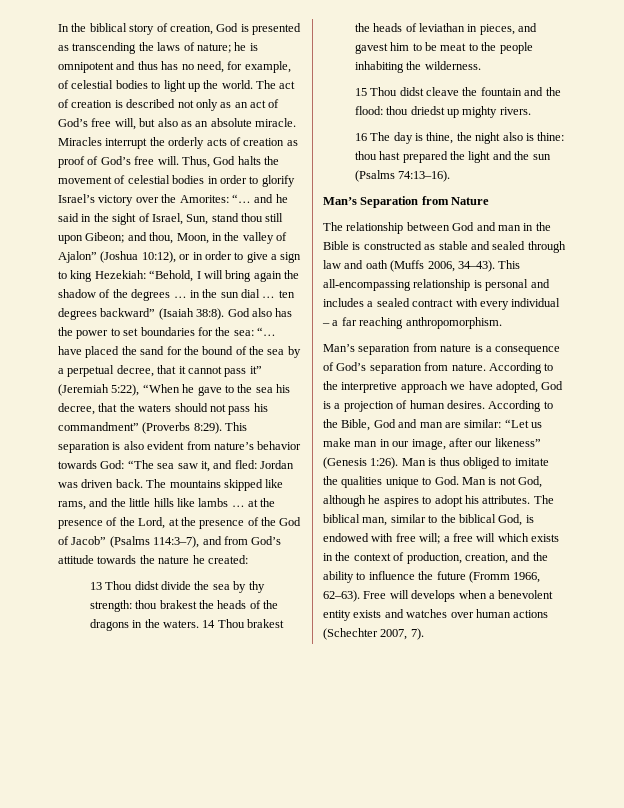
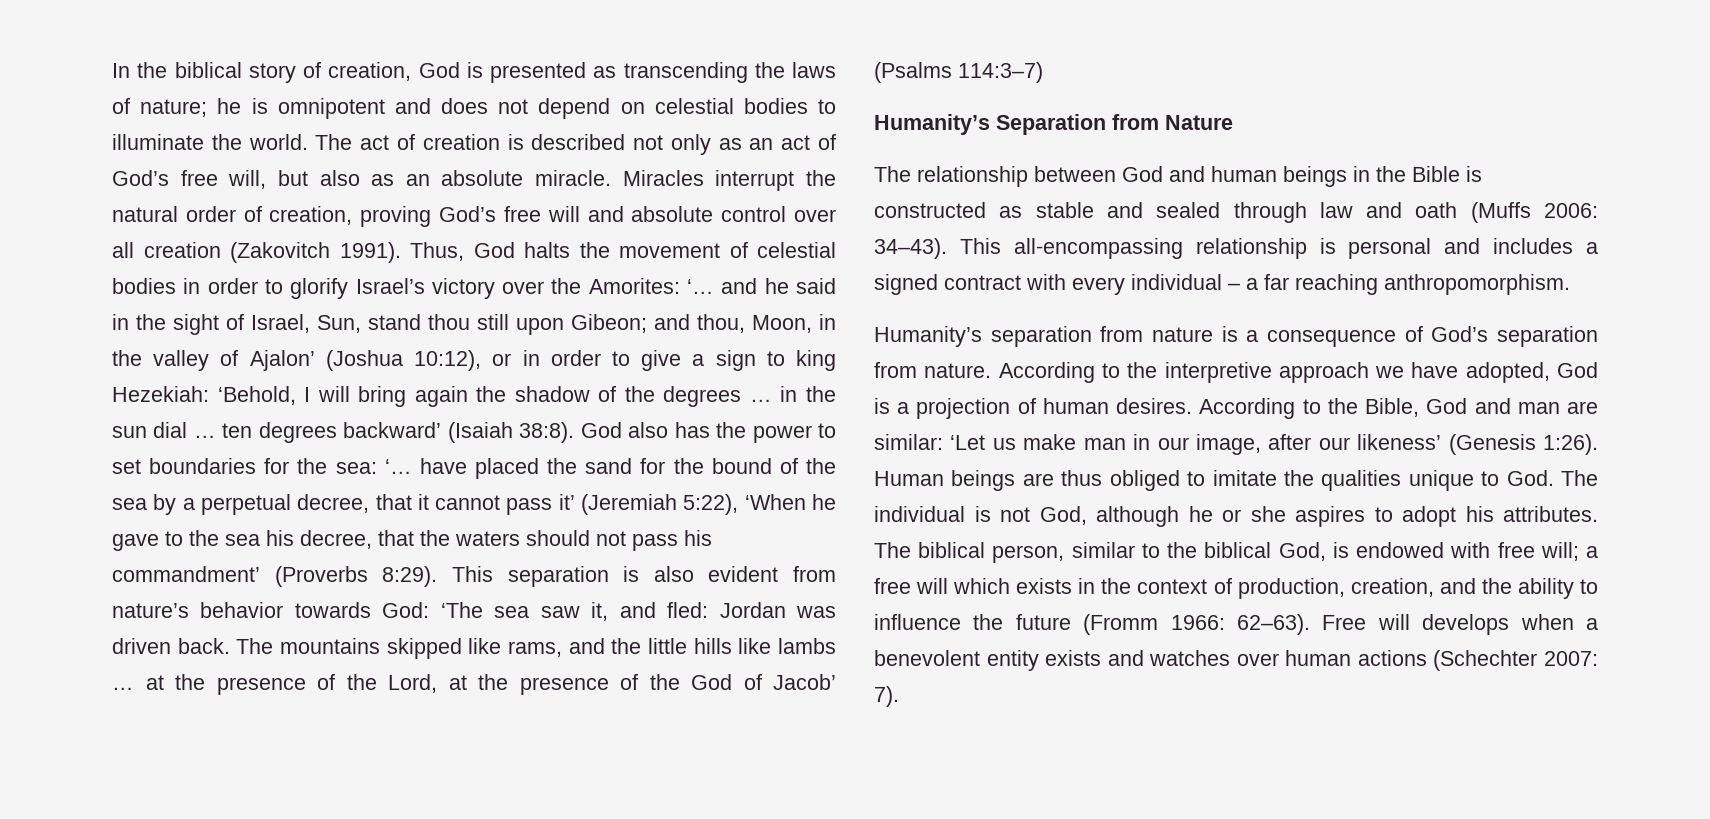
- In the biblical story of creation, God is presented as transcending the laws of nature; he is omnipotent and thus has no need, for example, of celestial bodies to light up the world.
+ In the biblical story of creation, God is presented as transcending the laws of nature; he is omnipotent and does not depend on celestial bodies to illuminate the world.
- Miracles interrupt the orderly acts of creation as proof of God’s free will.
+ Miracles interrupt the natural order of creation, proving God’s free will and absolute control over all creation (Zakovitch 1991).
- “… and he said in the sight of Israel, Sun, stand thou still upon Gibeon;
+ ‘… and he said in the sight of Israel, Sun, stand thou still upon Gibeon;
- and thou, Moon, in the valley of Ajalon” (Joshua 10:12), or in order to give a sign to king Hezekiah:
+ and thou, Moon, in the valley of Ajalon’ (Joshua 10:12), or in order to give a sign to king Hezekiah:
- “Behold, I will bring again the shadow of the degrees … in the sun dial … ten degrees backward” (Isaiah 38:8).
+ ‘Behold, I will bring again the shadow of the degrees … in the sun dial … ten degrees backward’ (Isaiah 38:8).
- God also has the power to set boundaries for the sea: “… have placed the sand for the bound of the sea by a perpetual decree, that it cannot pass it” (Jeremiah 5:22), “When he gave to the sea his decree, that the waters should not pass his commandment” (Proverbs 8:29).
+ God also has the power to set boundaries for the sea: ‘… have placed the sand for the bound of the sea by a perpetual decree, that it cannot pass it’ (Jeremiah 5:22), ‘When he gave to the sea his decree, that the waters should not pass his commandment’ (Proverbs 8:29).
- This separation is also evident from nature’s behavior towards God: “The sea saw it, and fled: Jordan was driven back.
+ This separation is also evident from nature’s behavior towards God: ‘The sea saw it, and fled: Jordan was driven back.
- The mountains skipped like rams, and the little hills like lambs … at the presence of the Lord, at the presence of the God of Jacob” (Psalms 114:3–7), and from God’s attitude towards the nature he created:
- 13 Thou didst divide the sea by thy strength: thou brakest the heads of the dragons in the waters. 14 Thou brakest the heads of leviathan in pieces, and gavest him to be meat to the people inhabiting the wilderness.
- 15 Thou didst cleave the fountain and the flood: thou driedst up mighty rivers.
- 16 The day is thine, the night also is thine: thou hast prepared the light and the sun (Psalms 74:13–16).
- Man’s Separation from Nature
+ The mountains skipped like rams, and the little hills like lambs … at the presence of the Lord, at the presence of the God of Jacob’ (Psalms 114:3–7)
+ Humanity’s Separation from Nature
- The relationship between God and man in the Bible is constructed as stable and sealed through law and oath (Muffs 2006, 34–43).
+ The relationship between God and human beings in the Bible is constructed as stable and sealed through law and oath (Muffs 2006: 34–43).
- This all-encompassing relationship is personal and includes a sealed contract with every individual – a far reaching anthropomorphism.
+ This all-encompassing relationship is personal and includes a signed contract with every individual – a far reaching anthropomorphism.
- Man’s separation from nature is a consequence of God’s separation from nature.
+ Humanity’s separation from nature is a consequence of God’s separation from nature.
- According to the Bible, God and man are similar: “Let us make man in our image, after our likeness” (Genesis 1:26).
+ According to the Bible, God and man are similar: ‘Let us make man in our image, after our likeness’ (Genesis 1:26).
- Man is thus obliged to imitate the qualities unique to God. Man is not God, although he aspires to adopt his attributes.
+ Human beings are thus obliged to imitate the qualities unique to God. The individual is not God, although he or she aspires to adopt his attributes.
- The biblical man, similar to the biblical God, is endowed with free will; a free will which exists in the context of production, creation, and the ability to influence the future (Fromm 1966, 62–63).
+ The biblical person, similar to the biblical God, is endowed with free will; a free will which exists in the context of production, creation, and the ability to influence the future (Fromm 1966: 62–63).
- Free will develops when a benevolent entity exists and watches over human actions (Schechter 2007, 7).
+ Free will develops when a benevolent entity exists and watches over human actions (Schechter 2007: 7).

